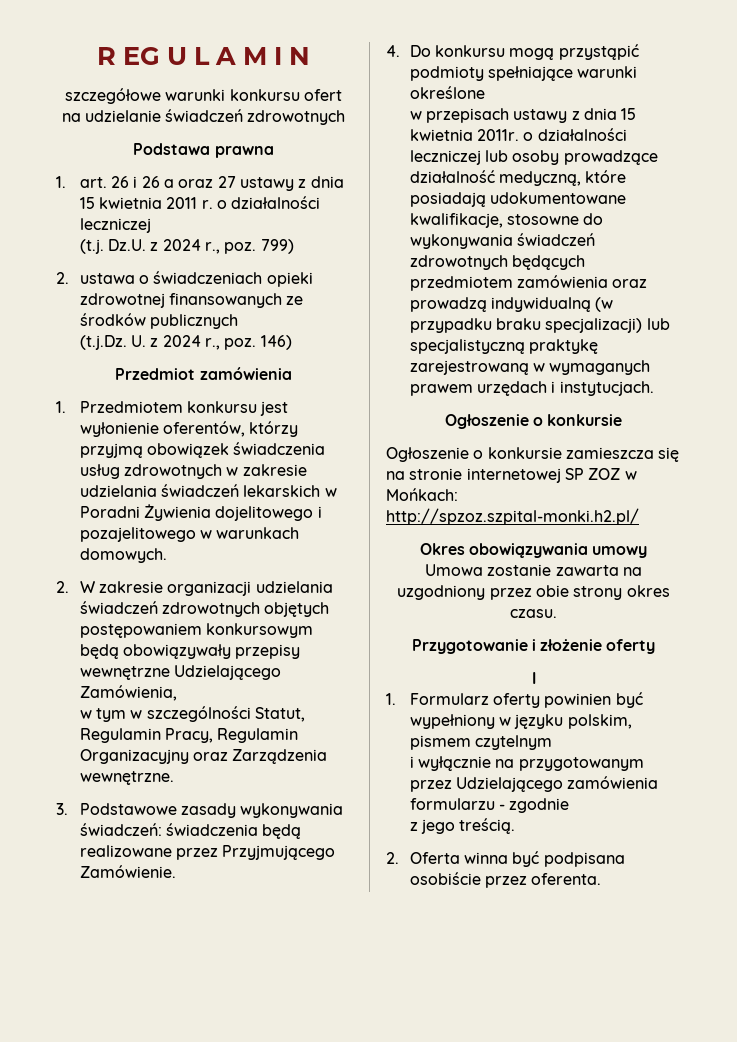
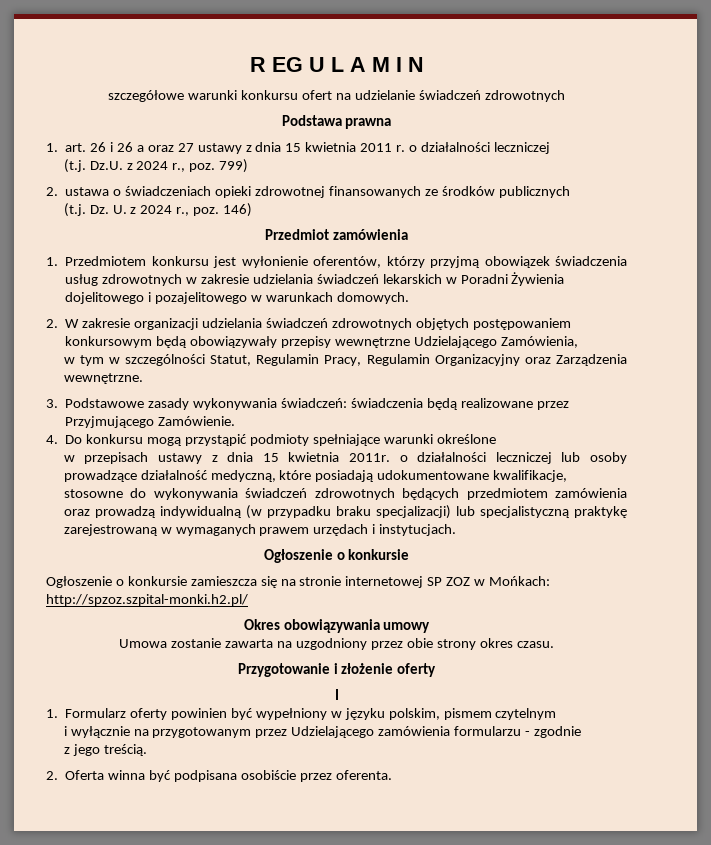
- (t.j.Dz. U. z 2024 r., poz. 146)
+ (t.j. Dz. U. z 2024 r., poz. 146)

